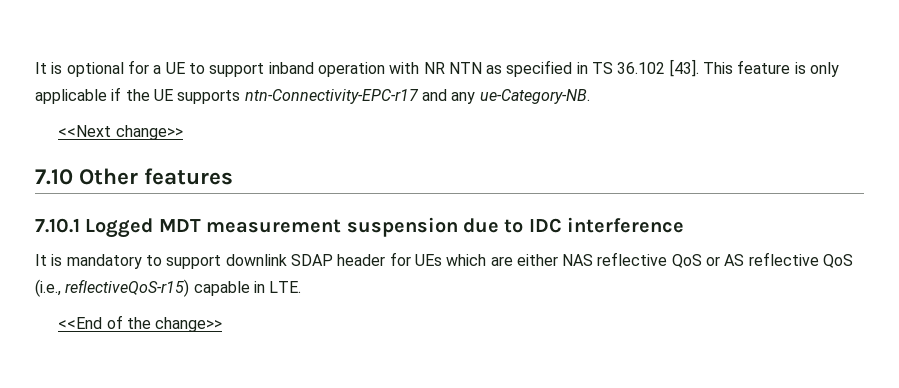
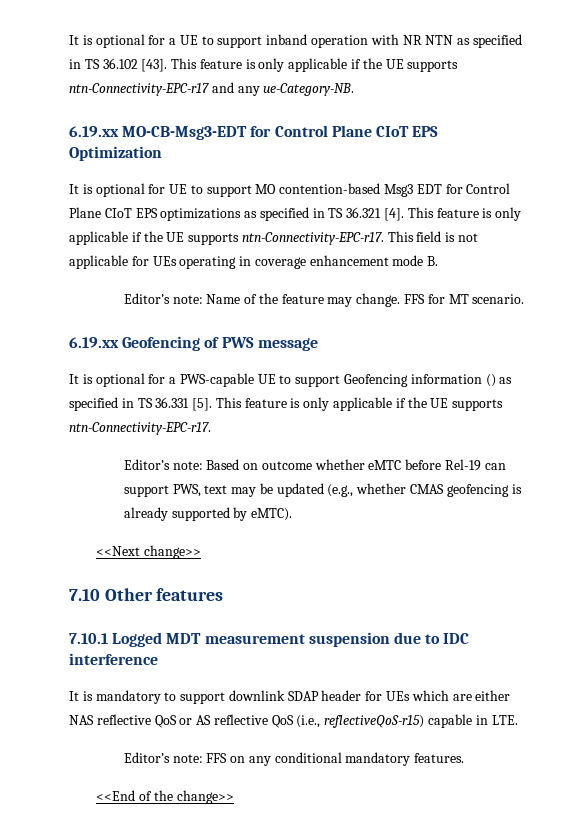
+ 6.19.xx MO-CB-Msg3-EDT for Control Plane CIoT EPS Optimization
+ It is optional for UE to support MO contention-based Msg3 EDT for Control Plane CIoT EPS optimizations as specified in TS 36.321 [4]. This feature is only applicable if the UE supports ntn-Connectivity-EPC-r17. This field is not applicable for UEs operating in coverage enhancement mode B.
+ Editor’s note: Name of the feature may change. FFS for MT scenario.
+ 6.19.xx Geofencing of PWS message
+ It is optional for a PWS-capable UE to support Geofencing information () as specified in TS 36.331 [5]. This feature is only applicable if the UE supports ntn-Connectivity-EPC-r17.
+ Editor’s note: Based on outcome whether eMTC before Rel-19 can support PWS, text may be updated (e.g., whether CMAS geofencing is already supported by eMTC).
+ Editor’s note: FFS on any conditional mandatory features.

